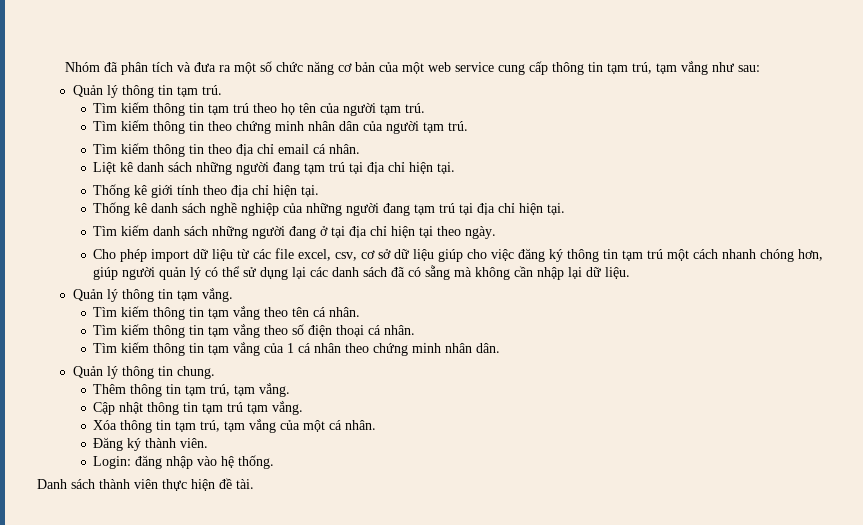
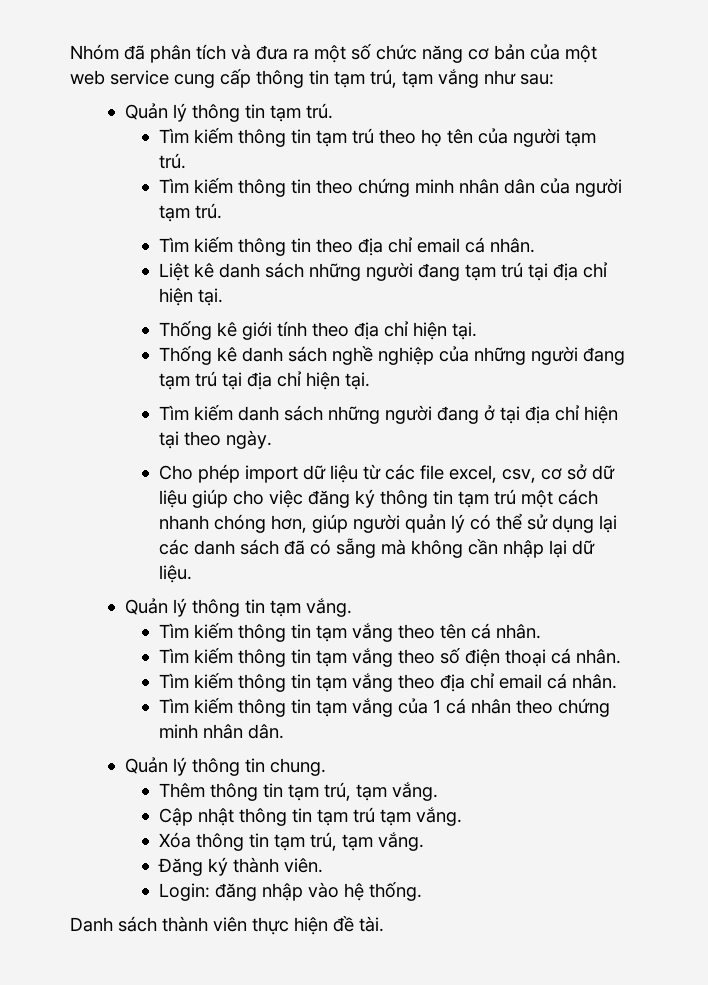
+ Tìm kiếm thông tin tạm vắng theo địa chỉ email cá nhân.
- Xóa thông tin tạm trú, tạm vắng của một cá nhân.
+ Xóa thông tin tạm trú, tạm vắng.

